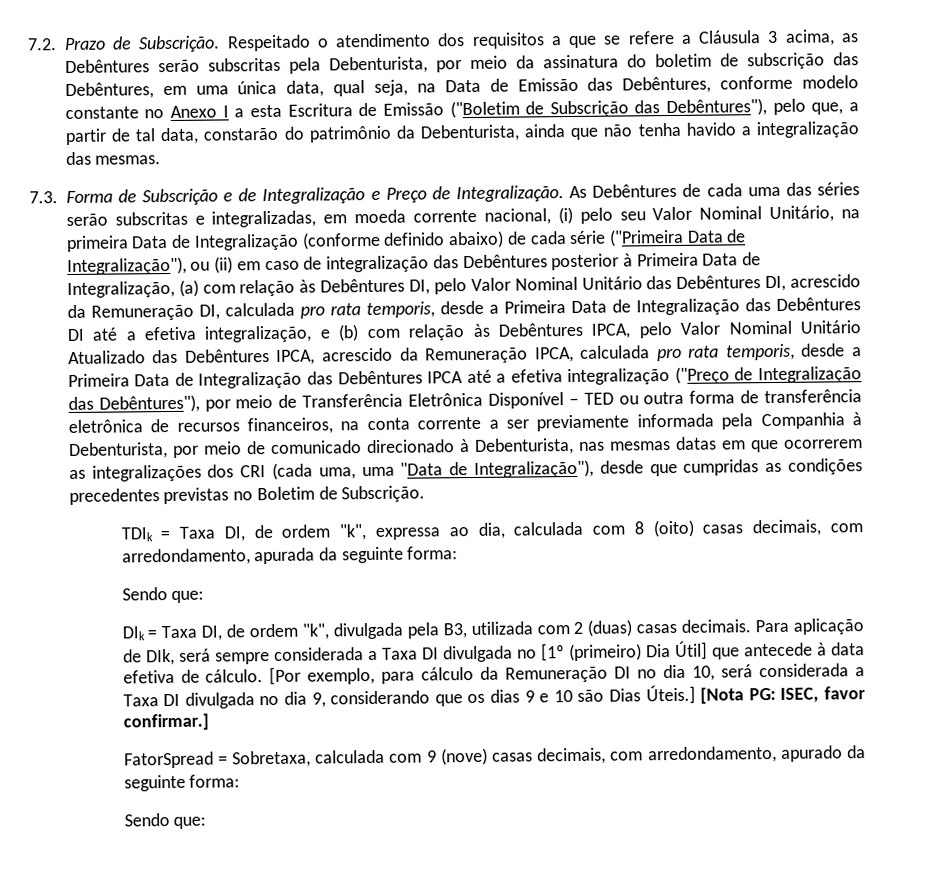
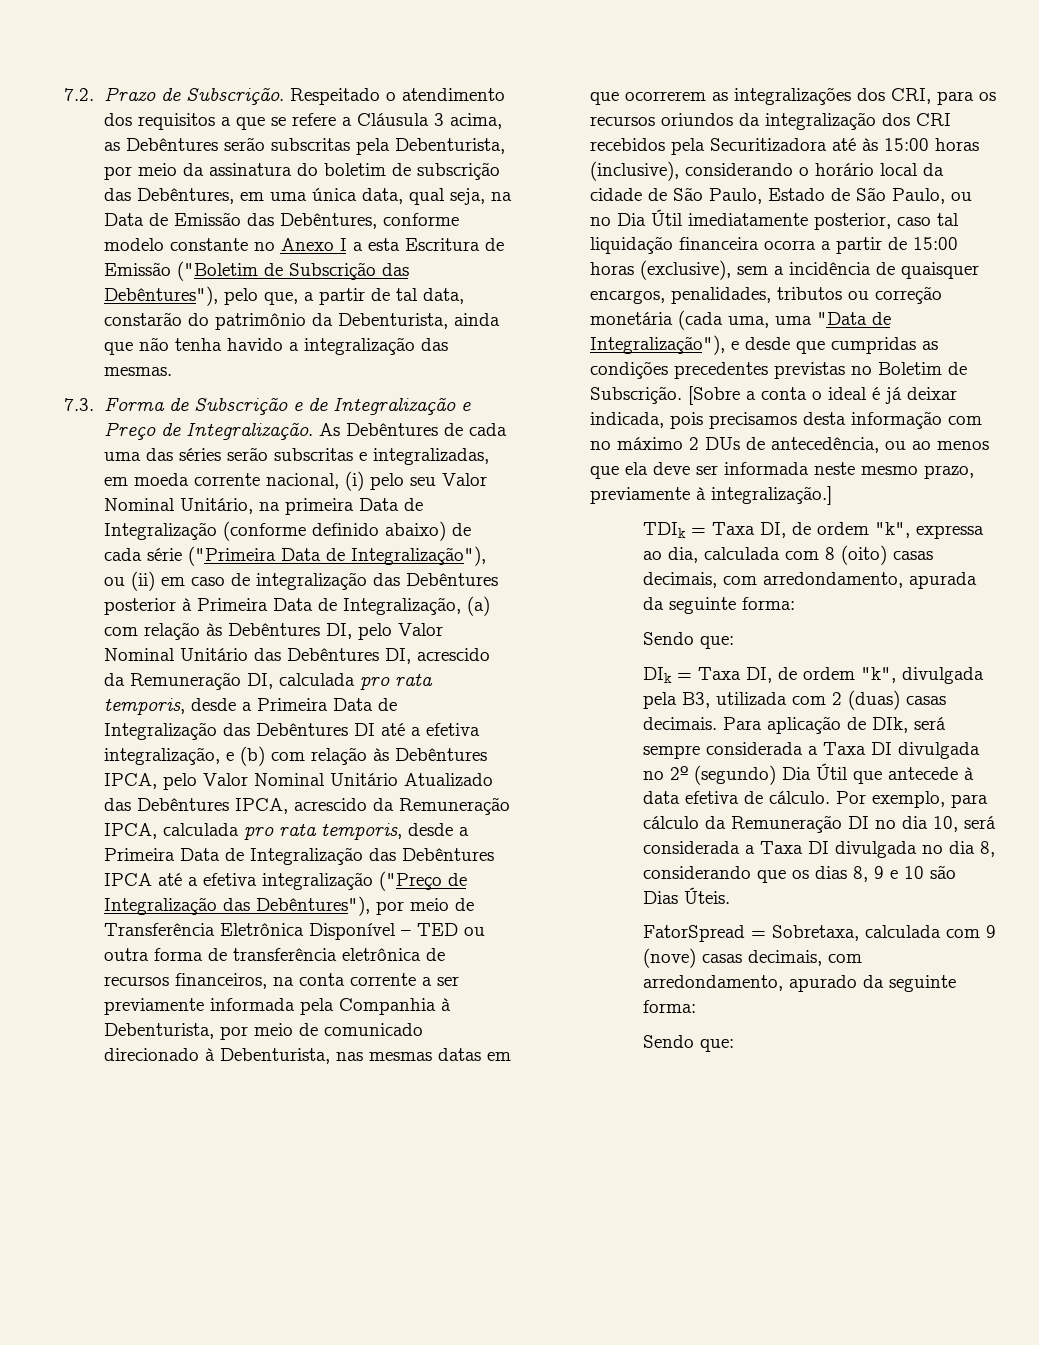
- As Debêntures de cada uma das séries serão subscritas e integralizadas, em moeda corrente nacional, (i) pelo seu Valor Nominal Unitário, na primeira Data de Integralização (conforme definido abaixo) de cada série ("Primeira Data de Integralização"), ou (ii) em caso de integralização das Debêntures posterior à Primeira Data de Integralização, (a) com relação às Debêntures DI, pelo Valor Nominal Unitário das Debêntures DI, acrescido da Remuneração DI, calculada pro rata temporis, desde a Primeira Data de Integralização das Debêntures DI até a efetiva integralização, e (b) com relação às Debêntures IPCA, pelo Valor Nominal Unitário Atualizado das Debêntures IPCA, acrescido da Remuneração IPCA, calculada pro rata temporis, desde a Primeira Data de Integralização das Debêntures IPCA até a efetiva integralização ("Preço de Integralização das Debêntures"), por meio de Transferência Eletrônica Disponível – TED ou outra forma de transferência eletrônica de recursos financeiros, na conta corrente a ser previamente informada pela Companhia à Debenturista, por meio de comunicado direcionado à Debenturista, nas mesmas datas em que ocorrerem as integralizações dos CRI (cada uma, uma "Data de Integralização"), desde que cumpridas as condições precedentes previstas no Boletim de Subscrição.
+ As Debêntures de cada uma das séries serão subscritas e integralizadas, em moeda corrente nacional, (i) pelo seu Valor Nominal Unitário, na primeira Data de Integralização (conforme definido abaixo) de cada série ("Primeira Data de Integralização"), ou (ii) em caso de integralização das Debêntures posterior à Primeira Data de Integralização, (a) com relação às Debêntures DI, pelo Valor Nominal Unitário das Debêntures DI, acrescido da Remuneração DI, calculada pro rata temporis, desde a Primeira Data de Integralização das Debêntures DI até a efetiva integralização, e (b) com relação às Debêntures IPCA, pelo Valor Nominal Unitário Atualizado das Debêntures IPCA, acrescido da Remuneração IPCA, calculada pro rata temporis, desde a Primeira Data de Integralização das Debêntures IPCA até a efetiva integralização ("Preço de Integralização das Debêntures"), por meio de Transferência Eletrônica Disponível – TED ou outra forma de transferência eletrônica de recursos financeiros, na conta corrente a ser previamente informada pela Companhia à Debenturista, por meio de comunicado direcionado à Debenturista, nas mesmas datas em que ocorrerem as integralizações dos CRI, para os recursos oriundos da integralização dos CRI recebidos pela Securitizadora até às 15:00 horas (inclusive), considerando o horário local da cidade de São Paulo, Estado de São Paulo, ou no Dia Útil imediatamente posterior, caso tal liquidação financeira ocorra a partir de 15:00 horas (exclusive), sem a incidência de quaisquer encargos, penalidades, tributos ou correção monetária (cada uma, uma "Data de Integralização"), e desde que cumpridas as condições precedentes previstas no Boletim de Subscrição. [Sobre a conta o ideal é já deixar indicada, pois precisamos desta informação com no máximo 2 DUs de antecedência, ou ao menos que ela deve ser informada neste mesmo prazo, previamente à integralização.]
- Para aplicação de DIk, será sempre considerada a Taxa DI divulgada no [1º (primeiro) Dia Útil] que antecede à data efetiva de cálculo.
+ Para aplicação de DIk, será sempre considerada a Taxa DI divulgada no 2º (segundo) Dia Útil que antecede à data efetiva de cálculo.
- [Por exemplo, para cálculo da Remuneração DI no dia 10, será considerada a Taxa DI divulgada no dia 9, considerando que os dias 9 e 10 são Dias Úteis.] [Nota PG: ISEC, favor confirmar.]
+ Por exemplo, para cálculo da Remuneração DI no dia 10, será considerada a Taxa DI divulgada no dia 8, considerando que os dias 8, 9 e 10 são Dias Úteis.

